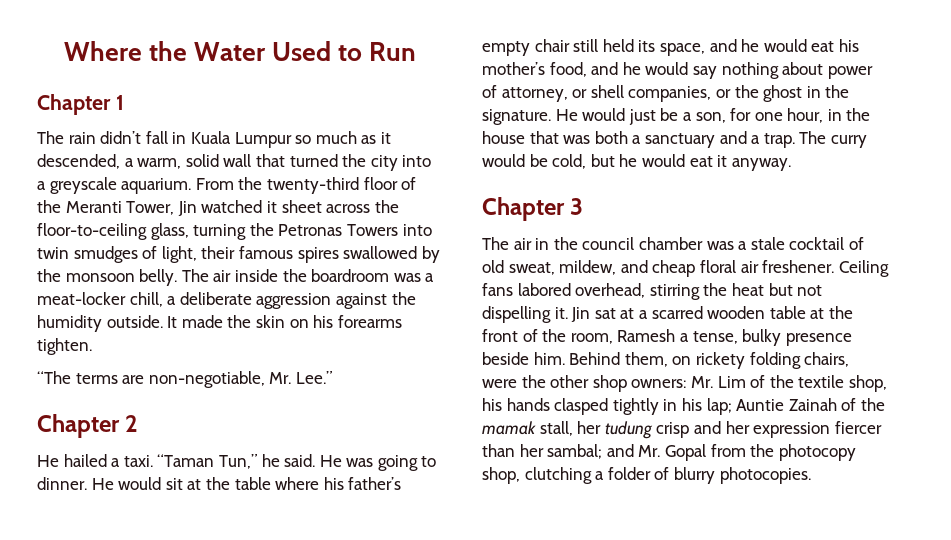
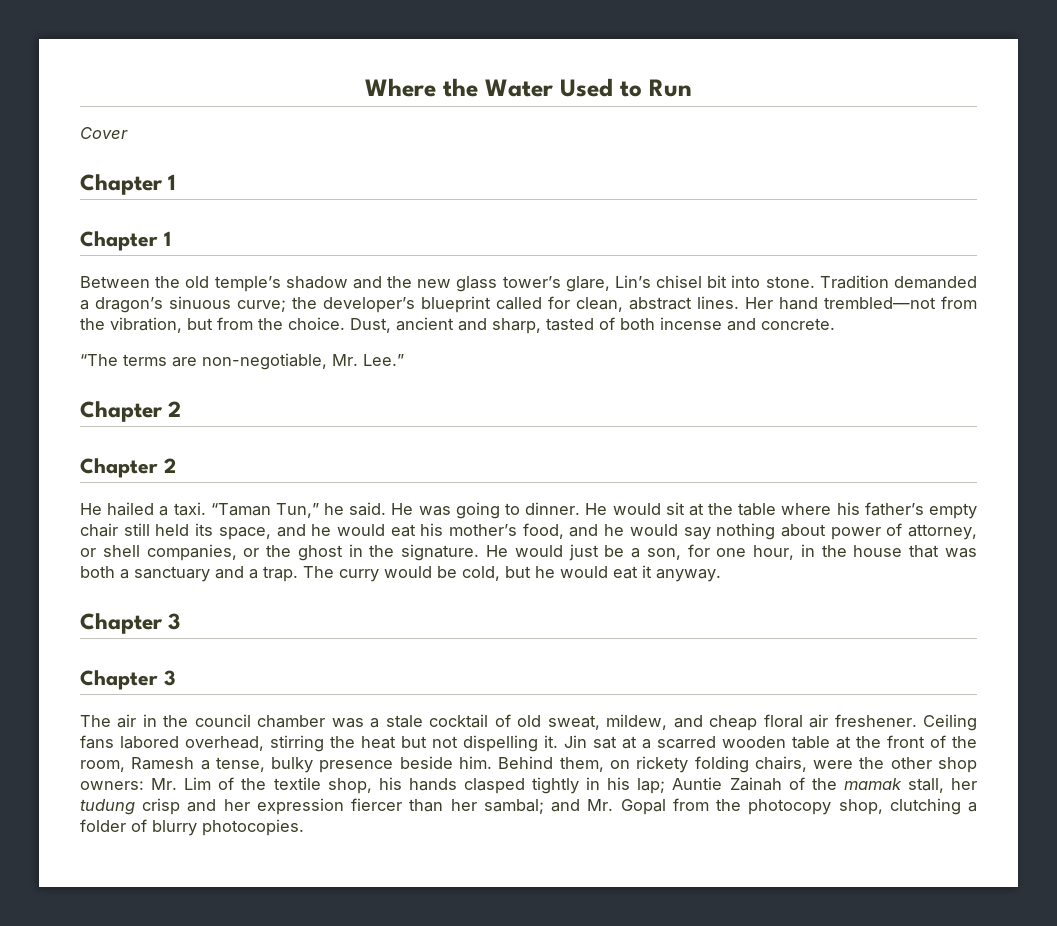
+ Cover
  Chapter 1
- The rain didn’t fall in Kuala Lumpur so much as it descended, a warm, solid wall that turned the city into a greyscale aquarium. From the twenty-third floor of the Meranti Tower, Jin watched it sheet across the floor-to-ceiling glass, turning the Petronas Towers into twin smudges of light, their famous spires swallowed by the monsoon belly. The air inside the boardroom was a meat-locker chill, a deliberate aggression against the humidity outside. It made the skin on his forearms tighten.
+ Chapter 1
+ Between the old temple’s shadow and the new glass tower’s glare, Lin’s chisel bit into stone. Tradition demanded a dragon’s sinuous curve; the developer’s blueprint called for clean, abstract lines. Her hand trembled—not from the vibration, but from the choice. Dust, ancient and sharp, tasted of both incense and concrete.
  “The terms are non-negotiable, Mr. Lee.”
+ Chapter 2
  The curry would be cold, but he would eat it anyway.
+ Chapter 3

